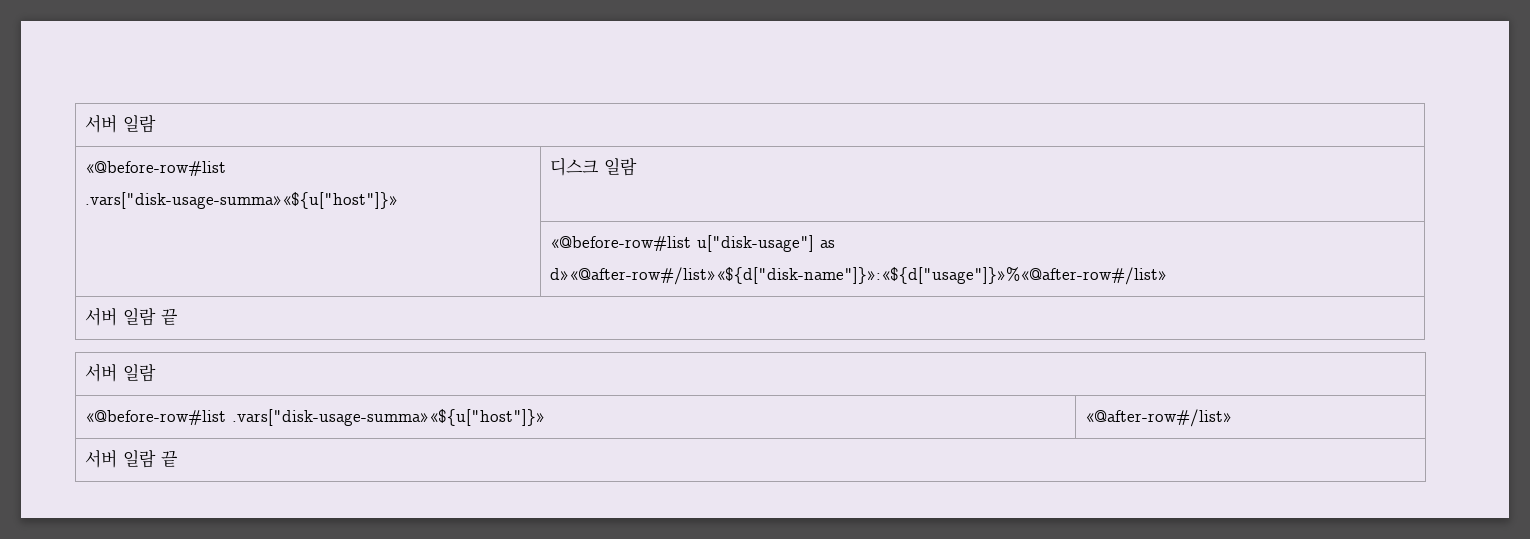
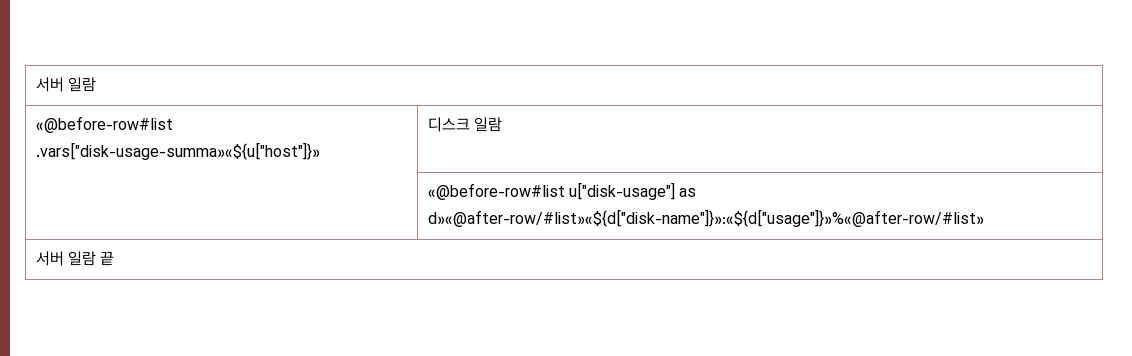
- | «@before-row#list u["disk-usage"] as d»«@after-row#/list»«${d["disk-name"]}»:«${d["usage"]}»%«@after-row#/list»
- 서버 일람 끝
- 서버 일람
- «@before-row#list .vars["disk-usage-summa»«${u["host"]}» | «@after-row#/list»
+ | «@before-row#list u["disk-usage"] as d»«@after-row/#list»«${d["disk-name"]}»:«${d["usage"]}»%«@after-row/#list»

